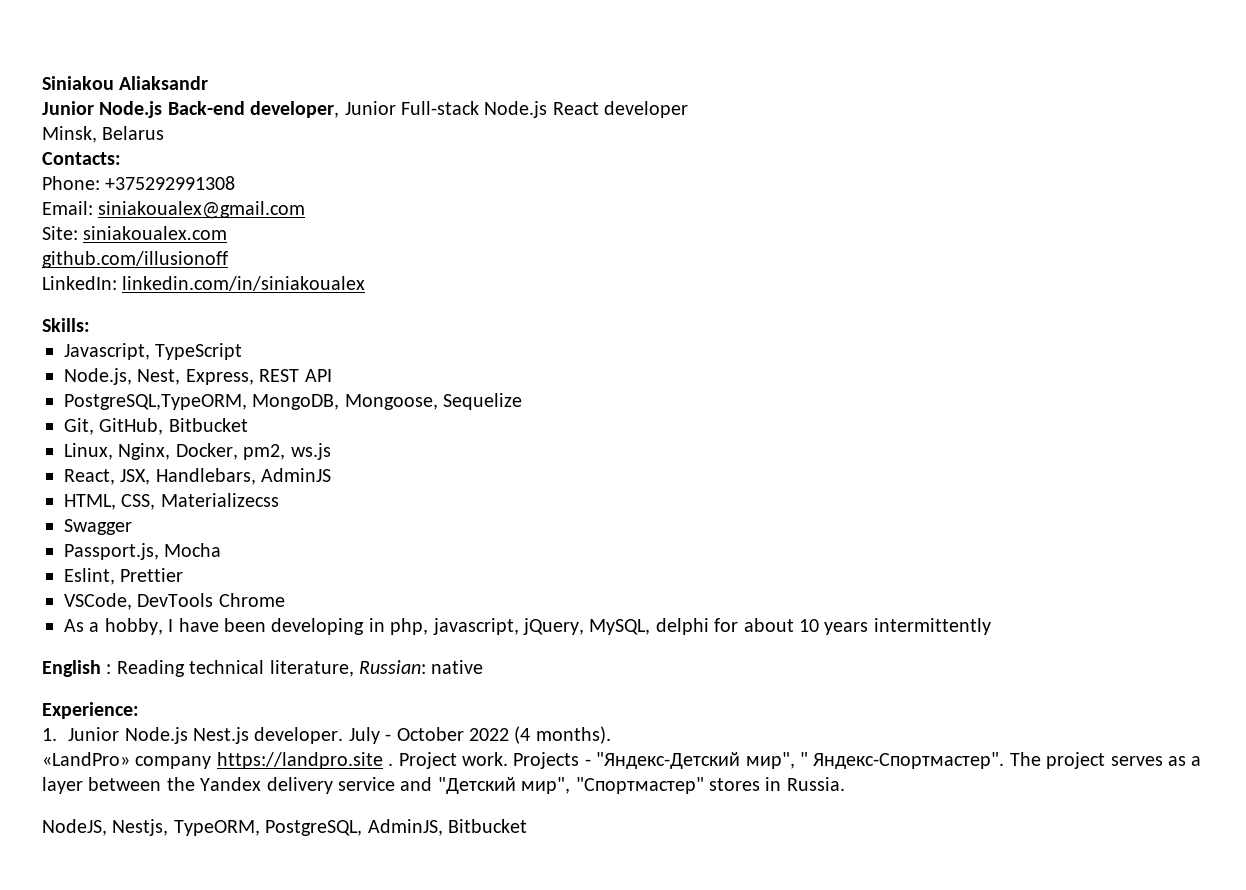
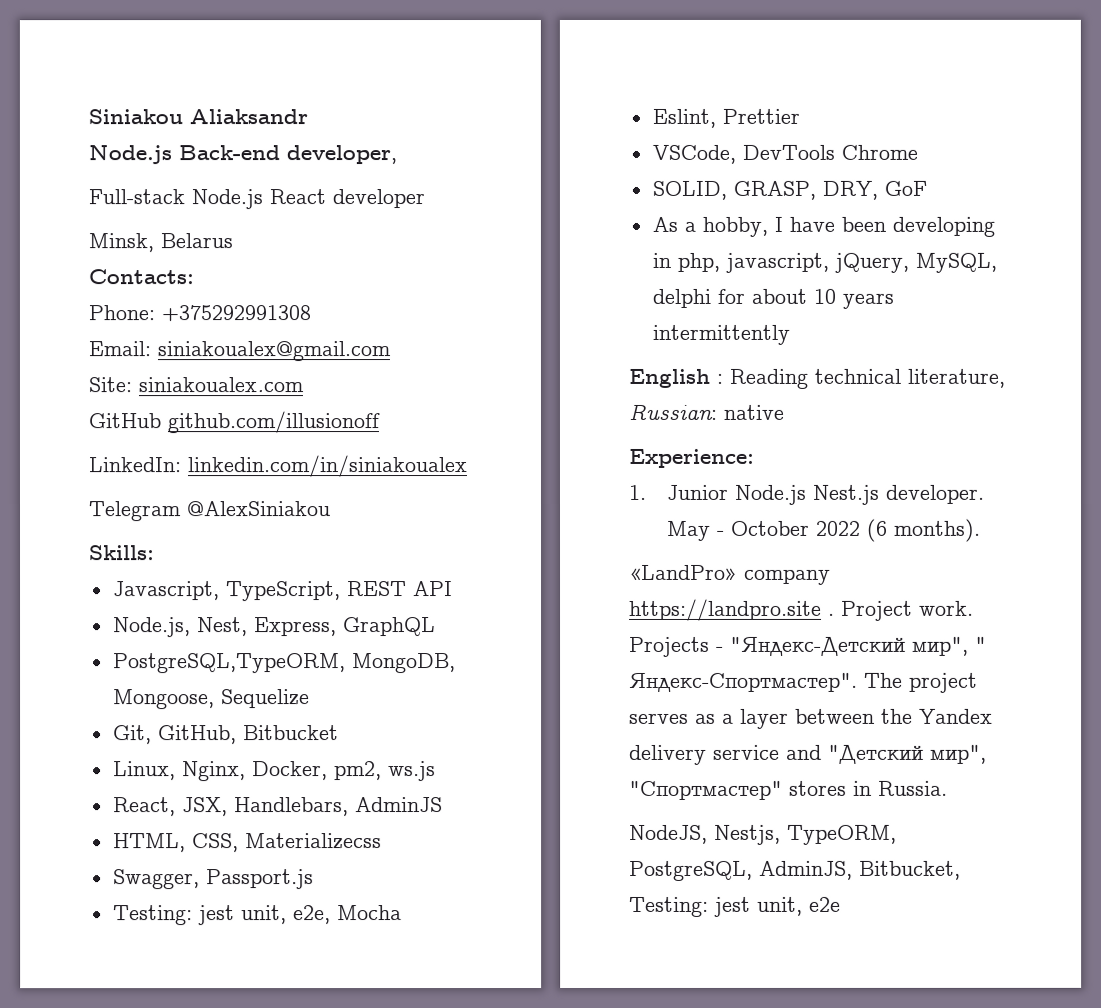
- Junior Node.js Back-end developer, Junior Full-stack Node.js React developer
+ Node.js Back-end developer,
+ Full-stack Node.js React developer
- github.com/illusionoff
+ GitHub github.com/illusionoff
+ Telegram @AlexSiniakou
- Javascript, TypeScript
+ Javascript, TypeScript, REST API
- Node.js, Nest, Express, REST API
+ Node.js, Nest, Express, GraphQL
- Swagger
- Passport.js, Mocha
+ Swagger, Passport.js
+ Testing: jest unit, e2e, Mocha
+ SOLID, GRASP, DRY, GoF
- July - October 2022 (4 months).
+ May - October 2022 (6 months).
- NodeJS, Nestjs, TypeORM, PostgreSQL, AdminJS, Bitbucket
+ NodeJS, Nestjs, TypeORM, PostgreSQL, AdminJS, Bitbucket, Testing: jest unit, e2e

